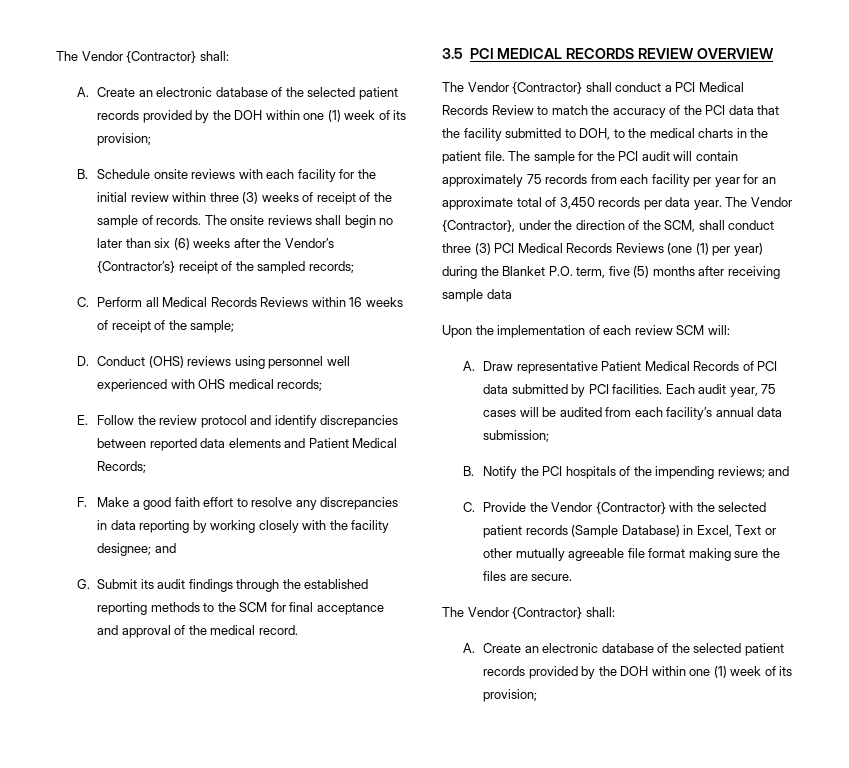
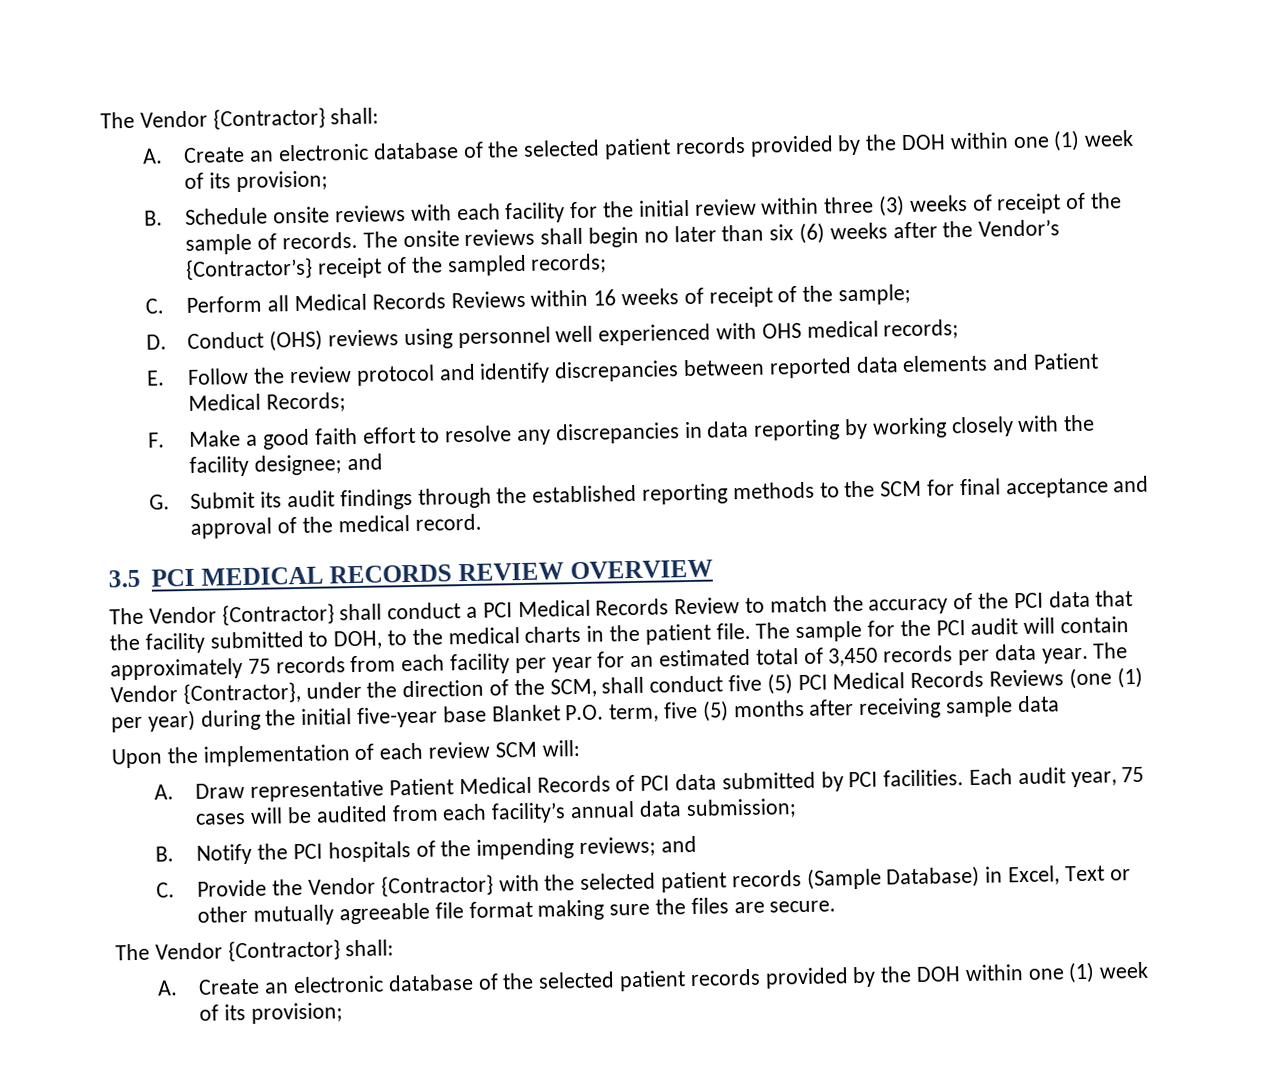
- The sample for the PCI audit will contain approximately 75 records from each facility per year for an approximate total of 3,450 records per data year.
+ The sample for the PCI audit will contain approximately 75 records from each facility per year for an estimated total of 3,450 records per data year.
- The Vendor {Contractor}, under the direction of the SCM, shall conduct three (3) PCI Medical Records Reviews (one (1) per year) during the Blanket P.O. term, five (5) months after receiving sample data
+ The Vendor {Contractor}, under the direction of the SCM, shall conduct five (5) PCI Medical Records Reviews (one (1) per year) during the initial five-year base Blanket P.O. term, five (5) months after receiving sample data

